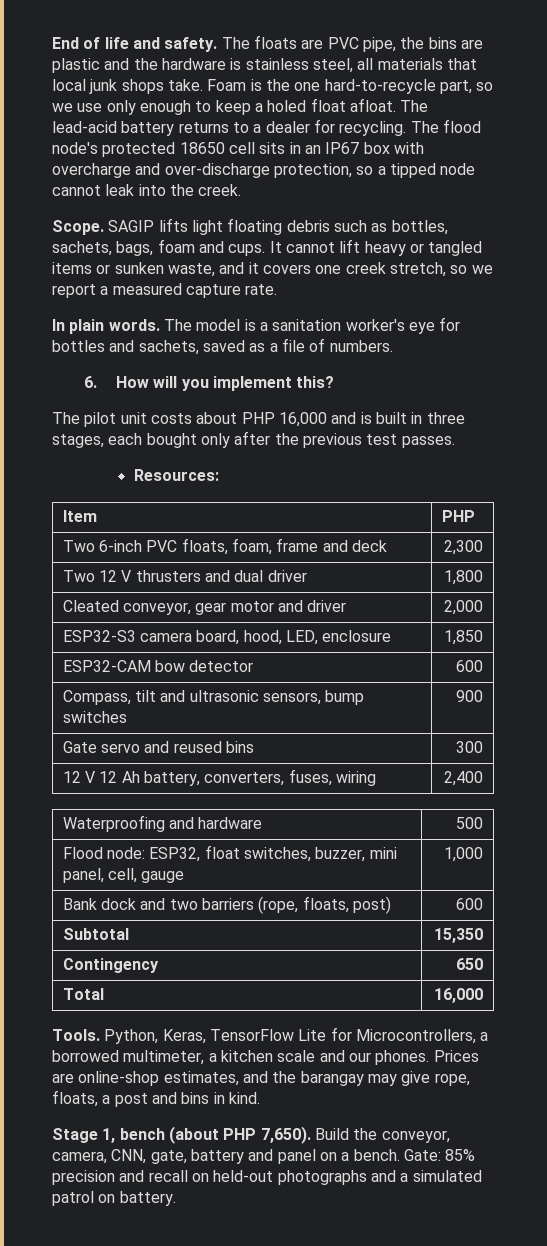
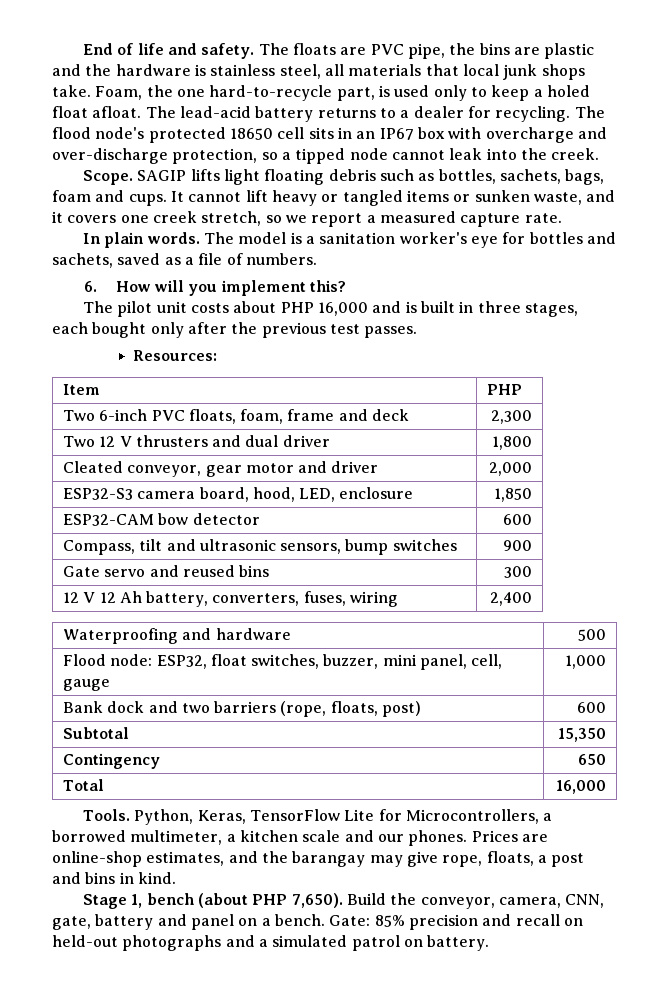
- Foam is the one hard-to-recycle part, so we use only enough to keep a holed float afloat.
+ Foam, the one hard-to-recycle part, is used only to keep a holed float afloat.

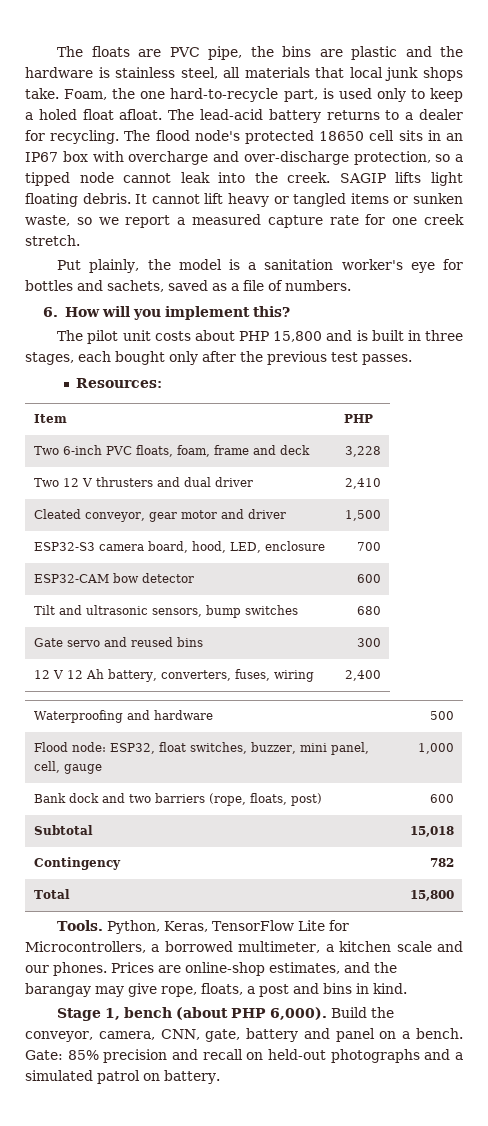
- End of life and safety.
- The flood node's protected 18650 cell sits in an IP67 box with overcharge and over-discharge protection, so a tipped node cannot leak into the creek.
- Scope. SAGIP lifts light floating debris such as bottles, sachets, bags, foam and cups.
+ The flood node's protected 18650 cell sits in an IP67 box with overcharge and over-discharge protection, so a tipped node cannot leak into the creek. SAGIP lifts light floating debris.
- It cannot lift heavy or tangled items or sunken waste, and it covers one creek stretch, so we report a measured capture rate.
- In plain words. The model is a sanitation worker's eye for bottles and sachets, saved as a file of numbers.
+ It cannot lift heavy or tangled items or sunken waste, so we report a measured capture rate for one creek stretch.
+ Put plainly, the model is a sanitation worker's eye for bottles and sachets, saved as a file of numbers.
- The pilot unit costs about PHP 16,000 and is built in three stages, each bought only after the previous test passes.
+ The pilot unit costs about PHP 15,800 and is built in three stages, each bought only after the previous test passes.
- Two 6-inch PVC floats, foam, frame and deck | 2,300
+ Two 6-inch PVC floats, foam, frame and deck | 3,228
- Two 12 V thrusters and dual driver | 1,800
+ Two 12 V thrusters and dual driver | 2,410
- Cleated conveyor, gear motor and driver | 2,000
+ Cleated conveyor, gear motor and driver | 1,500
- ESP32-S3 camera board, hood, LED, enclosure | 1,850
+ ESP32-S3 camera board, hood, LED, enclosure | 700
- Compass, tilt and ultrasonic sensors, bump switches | 900
+ Tilt and ultrasonic sensors, bump switches | 680
- Subtotal | 15,350
+ Subtotal | 15,018
- Contingency | 650
+ Contingency | 782
- Total | 16,000
+ Total | 15,800
- Stage 1, bench (about PHP 7,650).
+ Stage 1, bench (about PHP 6,000).

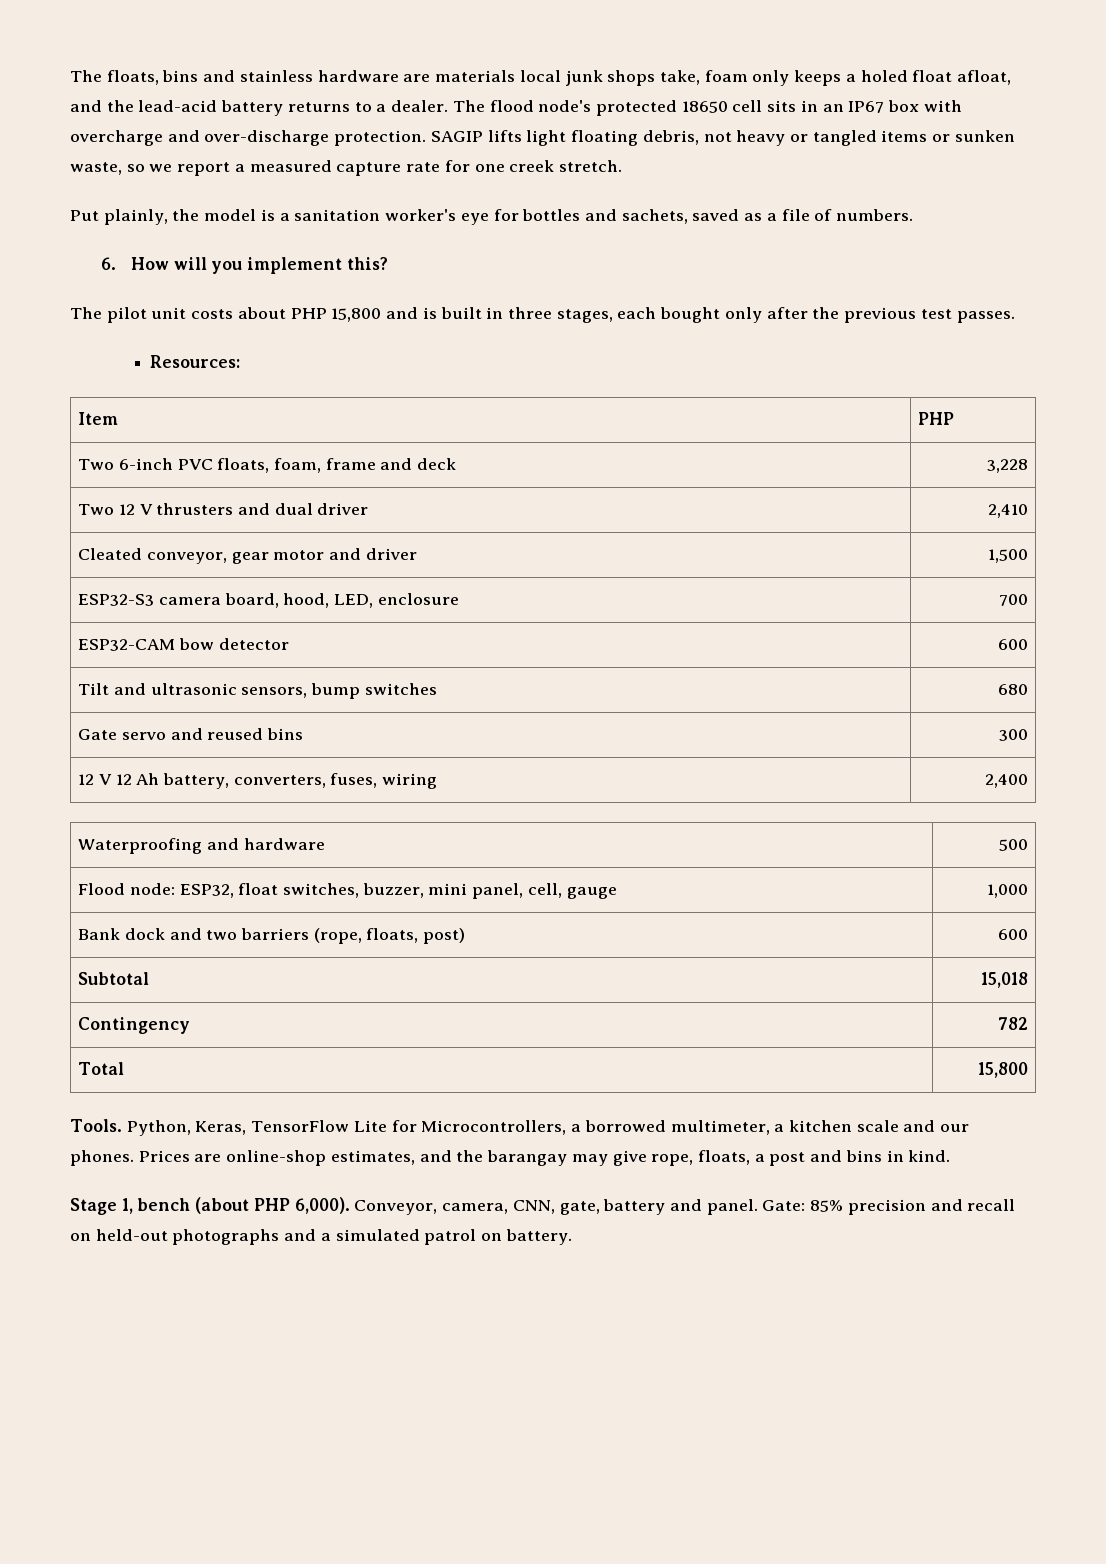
- The floats are PVC pipe, the bins are plastic and the hardware is stainless steel, all materials that local junk shops take. Foam, the one hard-to-recycle part, is used only to keep a holed float afloat. The lead-acid battery returns to a dealer for recycling.
+ The floats, bins and stainless hardware are materials local junk shops take, foam only keeps a holed float afloat, and the lead-acid battery returns to a dealer.
- The flood node's protected 18650 cell sits in an IP67 box with overcharge and over-discharge protection, so a tipped node cannot leak into the creek. SAGIP lifts light floating debris. It cannot lift heavy or tangled items or sunken waste, so we report a measured capture rate for one creek stretch.
+ The flood node's protected 18650 cell sits in an IP67 box with overcharge and over-discharge protection. SAGIP lifts light floating debris, not heavy or tangled items or sunken waste, so we report a measured capture rate for one creek stretch.
- Build the conveyor, camera, CNN, gate, battery and panel on a bench.
+ Conveyor, camera, CNN, gate, battery and panel.

